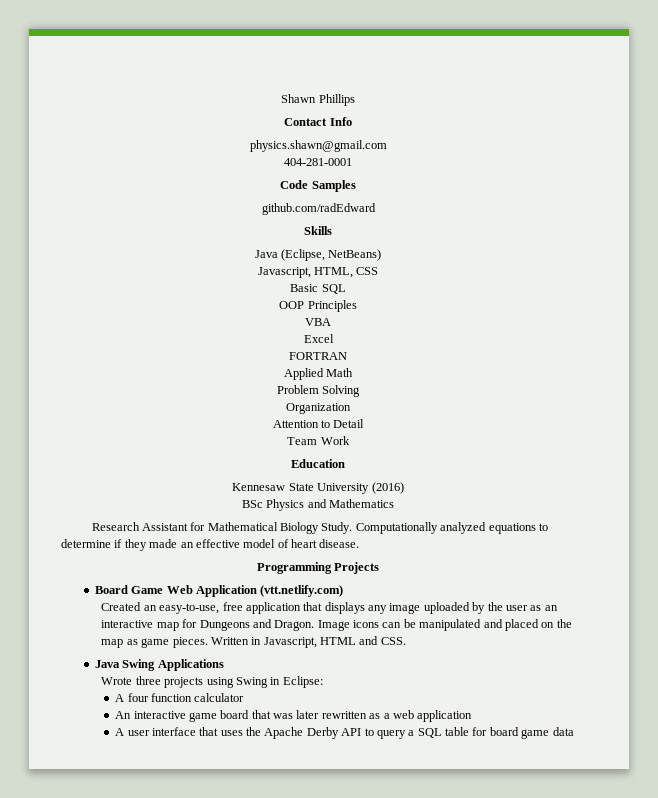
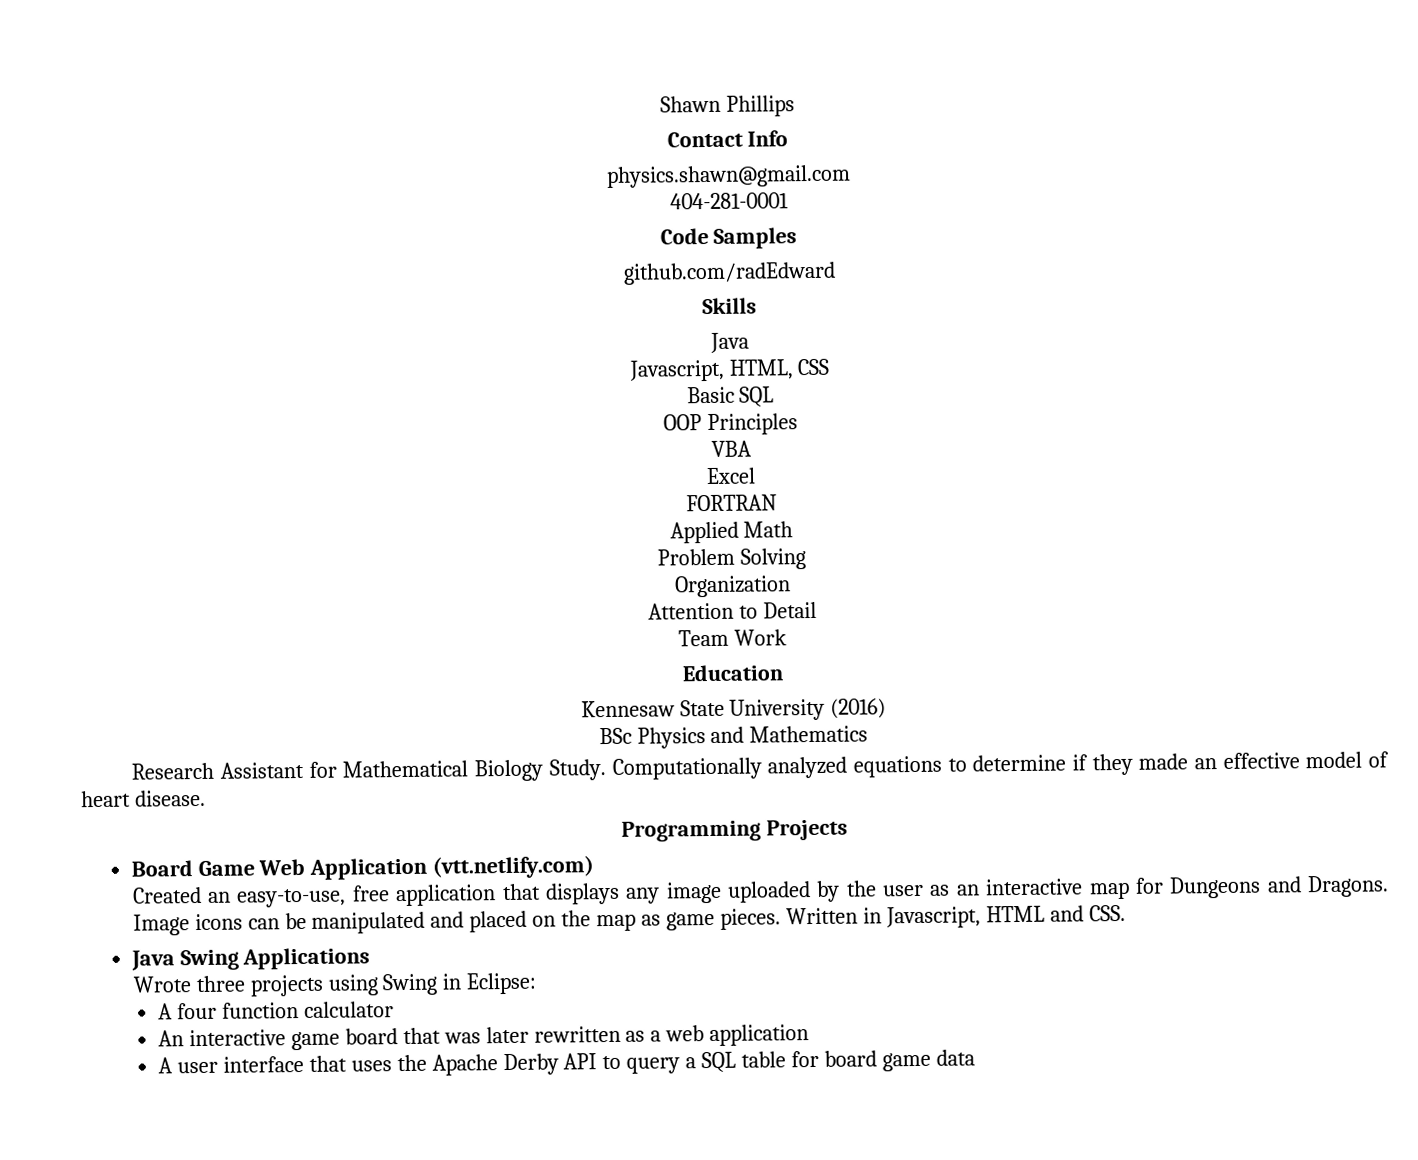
  Skills
- Java (Eclipse, NetBeans)
+ Java
- Created an easy-to-use, free application that displays any image uploaded by the user as an interactive map for Dungeons and Dragon.
+ Created an easy-to-use, free application that displays any image uploaded by the user as an interactive map for Dungeons and Dragons.

